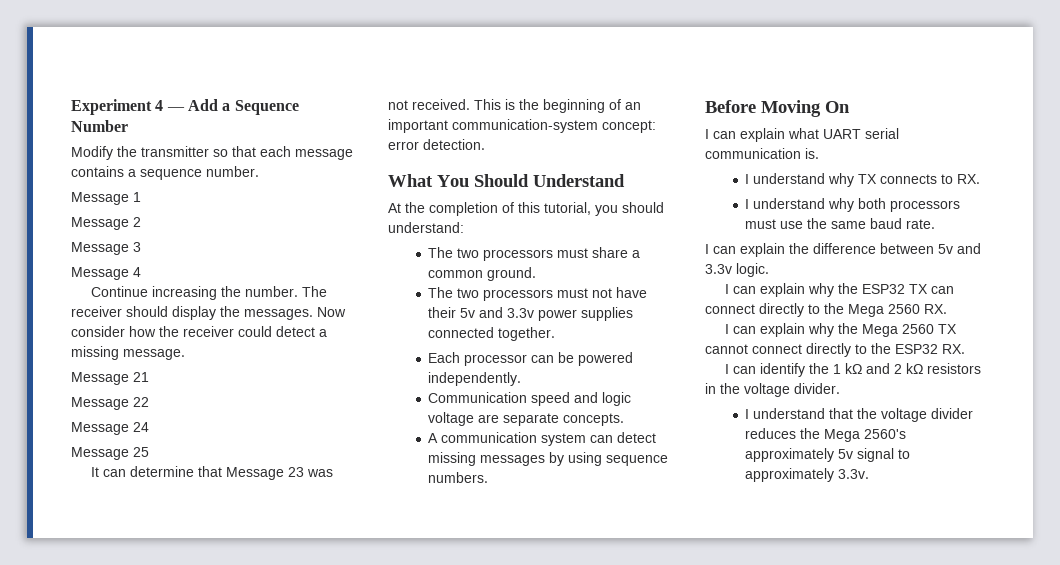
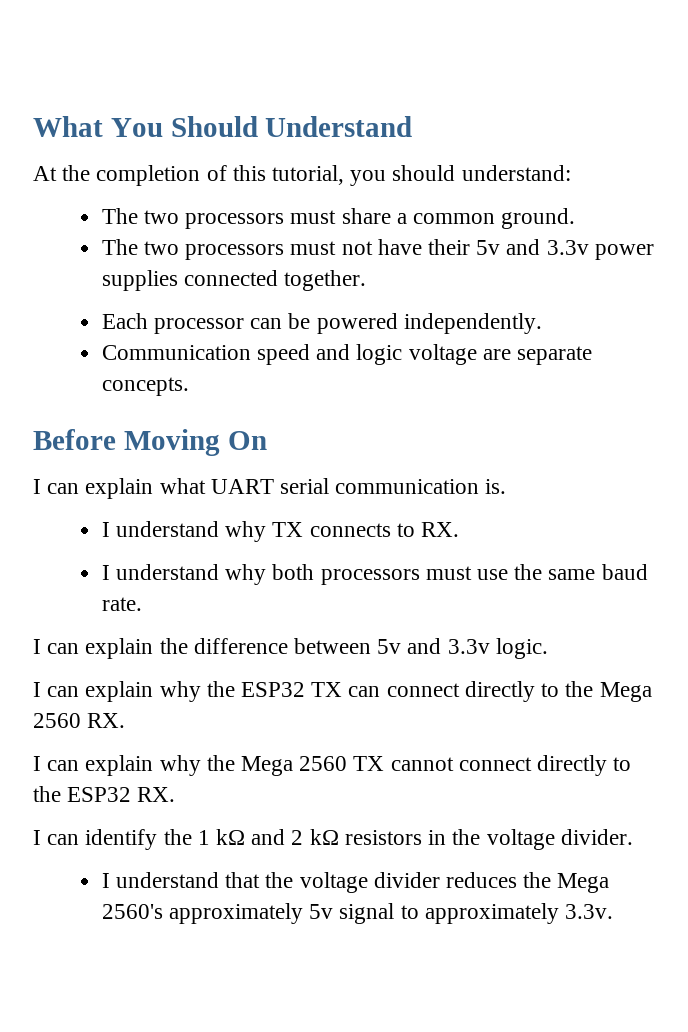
- Experiment 4 — Add a Sequence Number
- Modify the transmitter so that each message contains a sequence number.
- Message 1
- Message 2
- Message 3
- Message 4
- Continue increasing the number. The receiver should display the messages. Now consider how the receiver could detect a missing message.
- Message 21
- Message 22
- Message 24
- Message 25
- It can determine that Message 23 was not received. This is the beginning of an important communication-system concept: error detection.
- A communication system can detect missing messages by using sequence numbers.

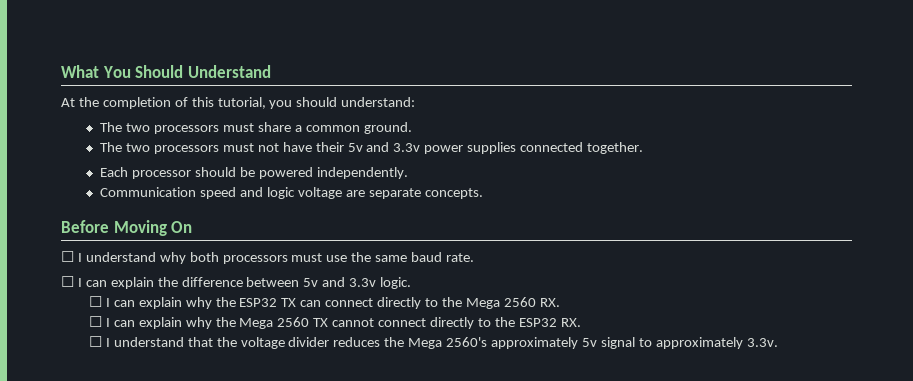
- Each processor can be powered independently.
+ Each processor should be powered independently.
- I can explain what UART serial communication is.
- I understand why TX connects to RX.
- I understand why both processors must use the same baud rate.
+ ☐ I understand why both processors must use the same baud rate.
- I can explain the difference between 5v and 3.3v logic.
+ ☐ I can explain the difference between 5v and 3.3v logic.
- I can explain why the ESP32 TX can connect directly to the Mega 2560 RX.
+ ☐ I can explain why the ESP32 TX can connect directly to the Mega 2560 RX.
- I can explain why the Mega 2560 TX cannot connect directly to the ESP32 RX.
+ ☐ I can explain why the Mega 2560 TX cannot connect directly to the ESP32 RX.
- I can identify the 1 kΩ and 2 kΩ resistors in the voltage divider.
- I understand that the voltage divider reduces the Mega 2560's approximately 5v signal to approximately 3.3v.
+ ☐ I understand that the voltage divider reduces the Mega 2560's approximately 5v signal to approximately 3.3v.

